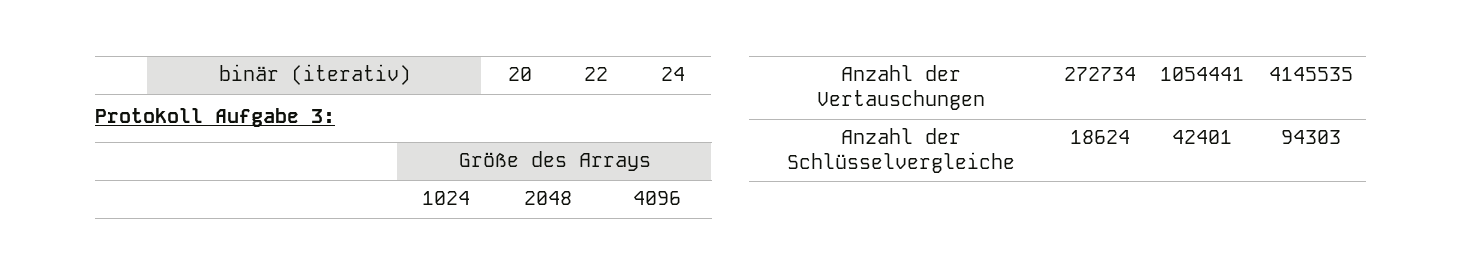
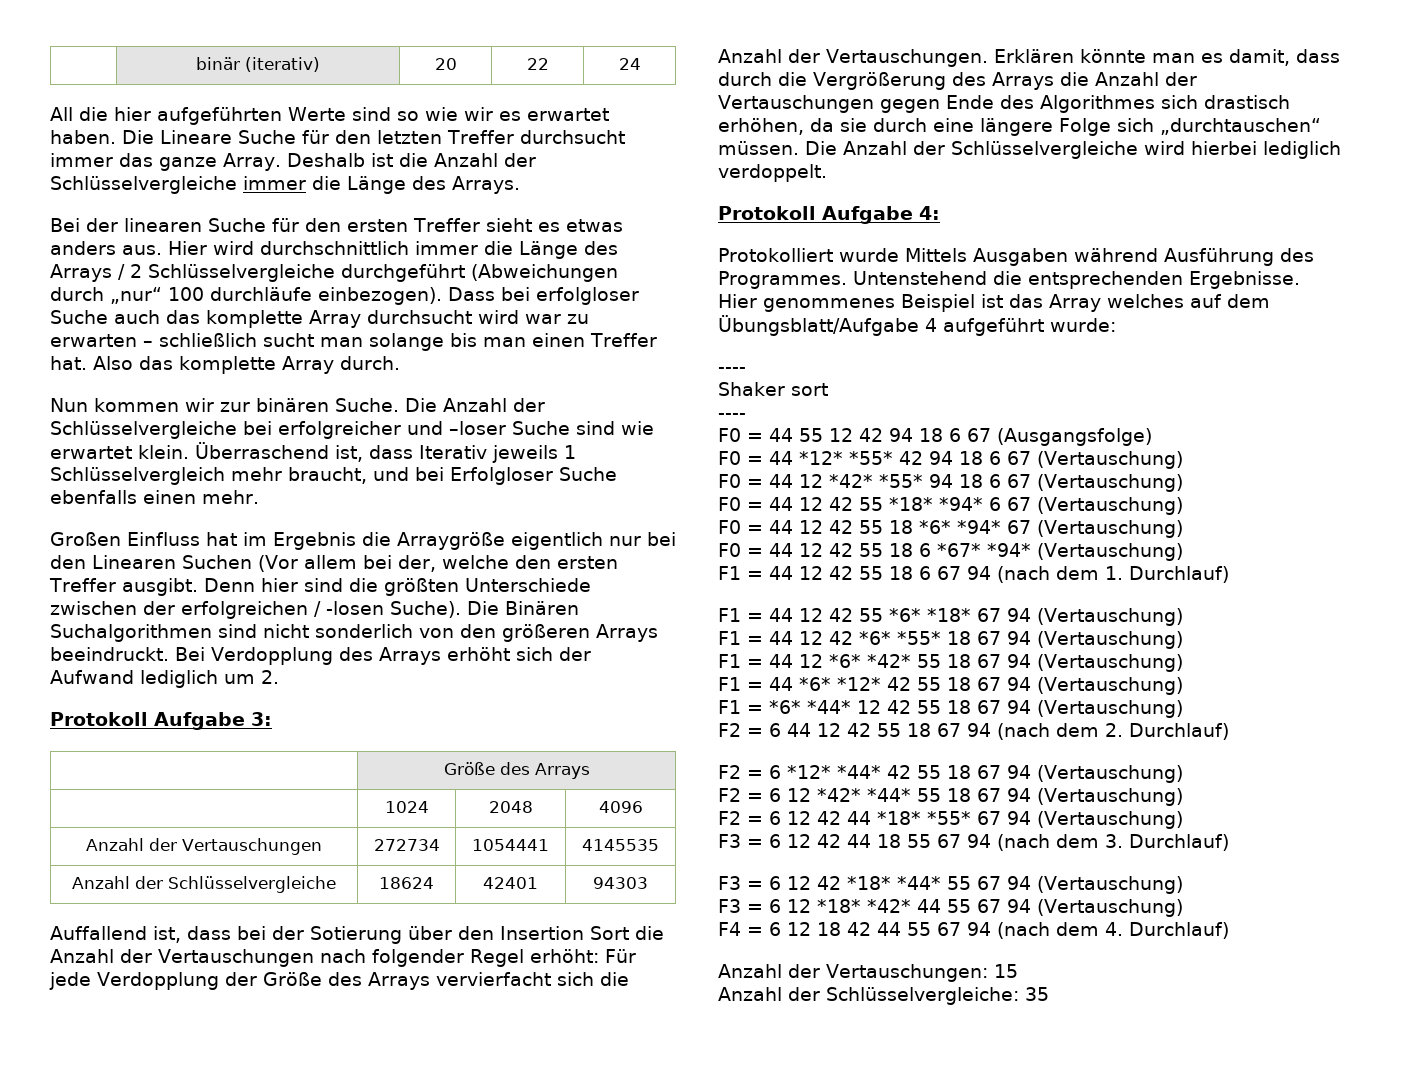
+ All die hier aufgeführten Werte sind so wie wir es erwartet haben. Die Lineare Suche für den letzten Treffer durchsucht immer das ganze Array. Deshalb ist die Anzahl der Schlüsselvergleiche immer die Länge des Arrays.
+ Bei der linearen Suche für den ersten Treffer sieht es etwas anders aus. Hier wird durchschnittlich immer die Länge des Arrays / 2 Schlüsselvergleiche durchgeführt (Abweichungen durch „nur“ 100 durchläufe einbezogen). Dass bei erfolgloser Suche auch das komplette Array durchsucht wird war zu erwarten – schließlich sucht man solange bis man einen Treffer hat. Also das komplette Array durch.
+ Nun kommen wir zur binären Suche. Die Anzahl der Schlüsselvergleiche bei erfolgreicher und –loser Suche sind wie erwartet klein. Überraschend ist, dass Iterativ jeweils 1 Schlüsselvergleich mehr braucht, und bei Erfolgloser Suche ebenfalls einen mehr.
+ Großen Einfluss hat im Ergebnis die Arraygröße eigentlich nur bei den Linearen Suchen (Vor allem bei der, welche den ersten Treffer ausgibt. Denn hier sind die größten Unterschiede zwischen der erfolgreichen / -losen Suche). Die Binären Suchalgorithmen sind nicht sonderlich von den größeren Arrays beeindruckt. Bei Verdopplung des Arrays erhöht sich der Aufwand lediglich um 2.
+ Auffallend ist, dass bei der Sotierung über den Insertion Sort die Anzahl der Vertauschungen nach folgender Regel erhöht: Für jede Verdopplung der Größe des Arrays vervierfacht sich die Anzahl der Vertauschungen. Erklären könnte man es damit, dass durch die Vergrößerung des Arrays die Anzahl der Vertauschungen gegen Ende des Algorithmes sich drastisch erhöhen, da sie durch eine längere Folge sich „durchtauschen“ müssen. Die Anzahl der Schlüsselvergleiche wird hierbei lediglich verdoppelt.
+ Protokoll Aufgabe 4:
+ Protokolliert wurde Mittels Ausgaben während Ausführung des Programmes. Untenstehend die entsprechenden Ergebnisse. Hier genommenes Beispiel ist das Array welches auf dem Übungsblatt/Aufgabe 4 aufgeführt wurde:
+ ----
+ Shaker sort
+ ----
+ F0 = 44 55 12 42 94 18 6 67 (Ausgangsfolge)
+ F0 = 44 *12* *55* 42 94 18 6 67 (Vertauschung)
+ F0 = 44 12 *42* *55* 94 18 6 67 (Vertauschung)
+ F0 = 44 12 42 55 *18* *94* 6 67 (Vertauschung)
+ F0 = 44 12 42 55 18 *6* *94* 67 (Vertauschung)
+ F0 = 44 12 42 55 18 6 *67* *94* (Vertauschung)
+ F1 = 44 12 42 55 18 6 67 94 (nach dem 1. Durchlauf)
+ F1 = 44 12 42 55 *6* *18* 67 94 (Vertauschung)
+ F1 = 44 12 42 *6* *55* 18 67 94 (Vertauschung)
+ F1 = 44 12 *6* *42* 55 18 67 94 (Vertauschung)
+ F1 = 44 *6* *12* 42 55 18 67 94 (Vertauschung)
+ F1 = *6* *44* 12 42 55 18 67 94 (Vertauschung)
+ F2 = 6 44 12 42 55 18 67 94 (nach dem 2. Durchlauf)
+ F2 = 6 *12* *44* 42 55 18 67 94 (Vertauschung)
+ F2 = 6 12 *42* *44* 55 18 67 94 (Vertauschung)
+ F2 = 6 12 42 44 *18* *55* 67 94 (Vertauschung)
+ F3 = 6 12 42 44 18 55 67 94 (nach dem 3. Durchlauf)
+ F3 = 6 12 42 *18* *44* 55 67 94 (Vertauschung)
+ F3 = 6 12 *18* *42* 44 55 67 94 (Vertauschung)
+ F4 = 6 12 18 42 44 55 67 94 (nach dem 4. Durchlauf)
+ Anzahl der Vertauschungen: 15
+ Anzahl der Schlüsselvergleiche: 35

